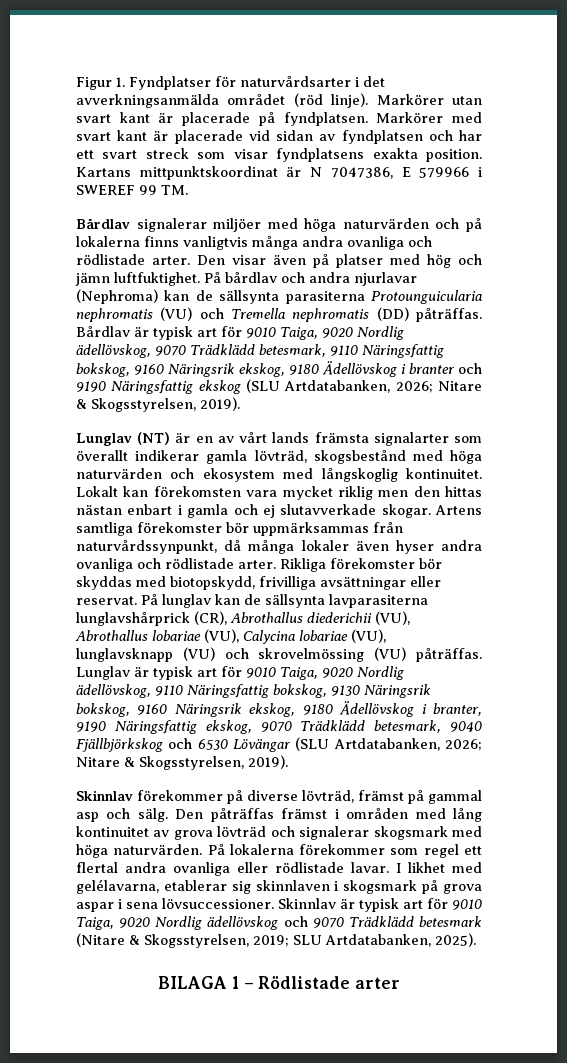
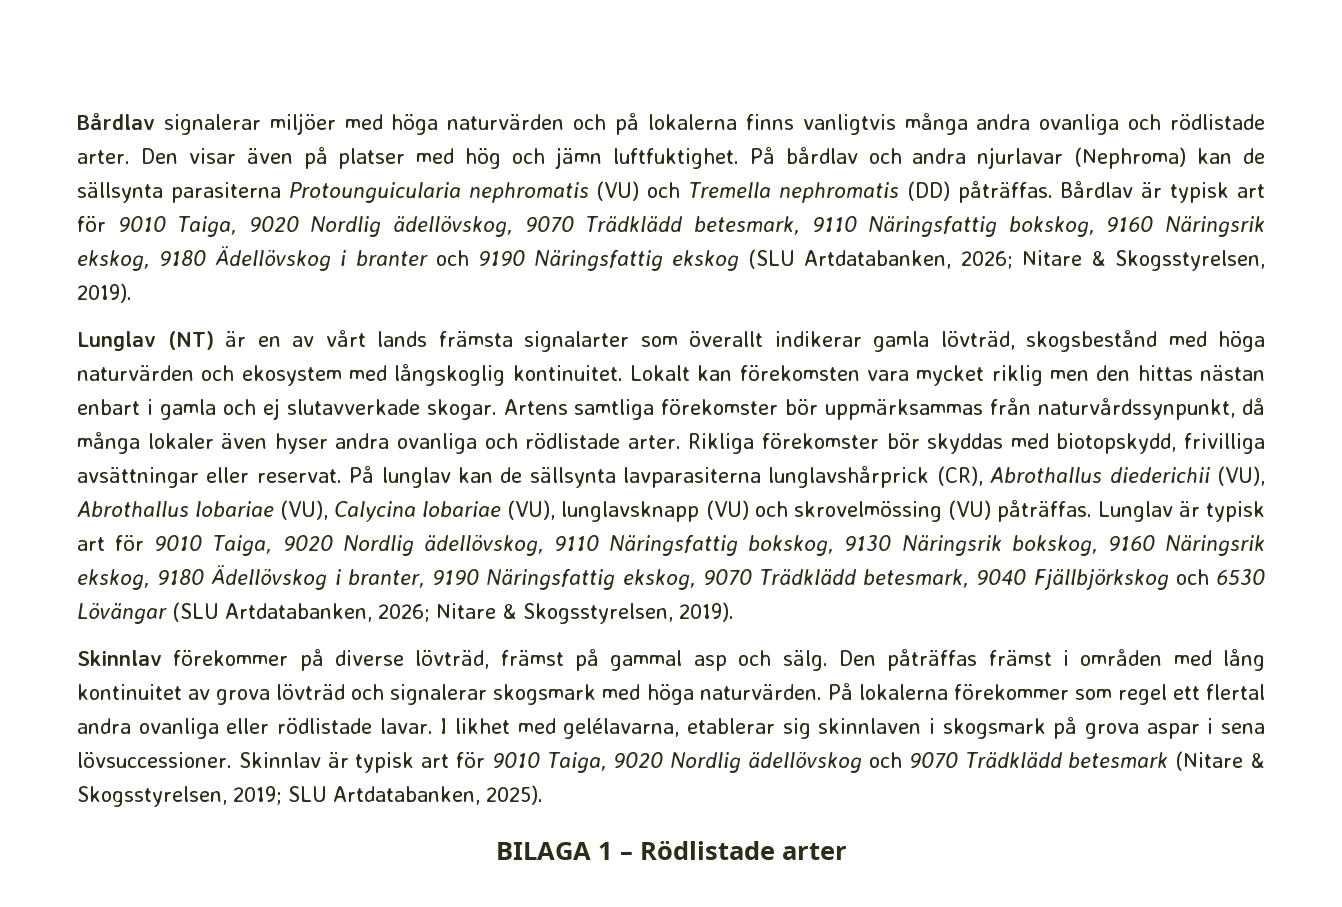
- Figur 1. Fyndplatser för naturvårdsarter i det avverkningsanmälda området (röd linje). Markörer utan svart kant är placerade på fyndplatsen. Markörer med svart kant är placerade vid sidan av fyndplatsen och har ett svart streck som visar fyndplatsens exakta position. Kartans mittpunktskoordinat är N 7047386, E 579966 i SWEREF 99 TM.

